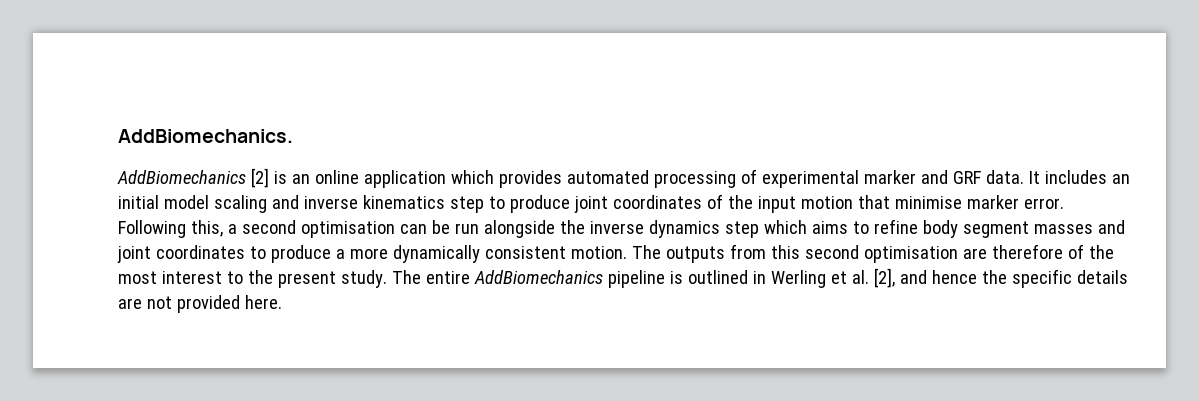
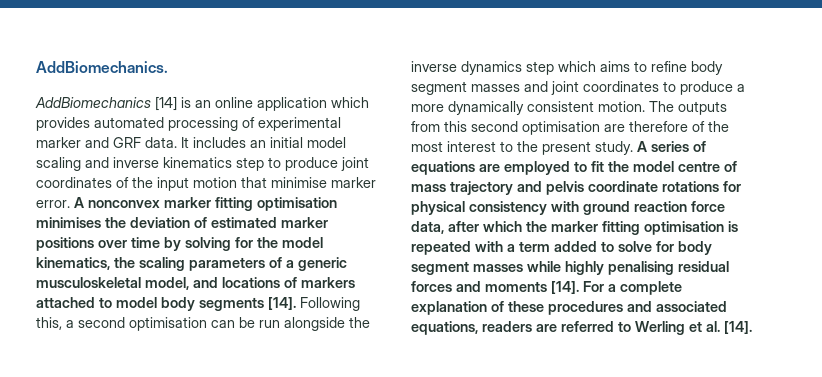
- AddBiomechanics [2] is an online application which provides automated processing of experimental marker and GRF data.
+ AddBiomechanics [14] is an online application which provides automated processing of experimental marker and GRF data.
+ A nonconvex marker fitting optimisation minimises the deviation of estimated marker positions over time by solving for the model kinematics, the scaling parameters of a generic musculoskeletal model, and locations of markers attached to model body segments [14].
- The entire AddBiomechanics pipeline is outlined in Werling et al. [2], and hence the specific details are not provided here.
+ A series of equations are employed to fit the model centre of mass trajectory and pelvis coordinate rotations for physical consistency with ground reaction force data, after which the marker fitting optimisation is repeated with a term added to solve for body segment masses while highly penalising residual forces and moments [14]. For a complete explanation of these procedures and associated equations, readers are referred to Werling et al. [14].

